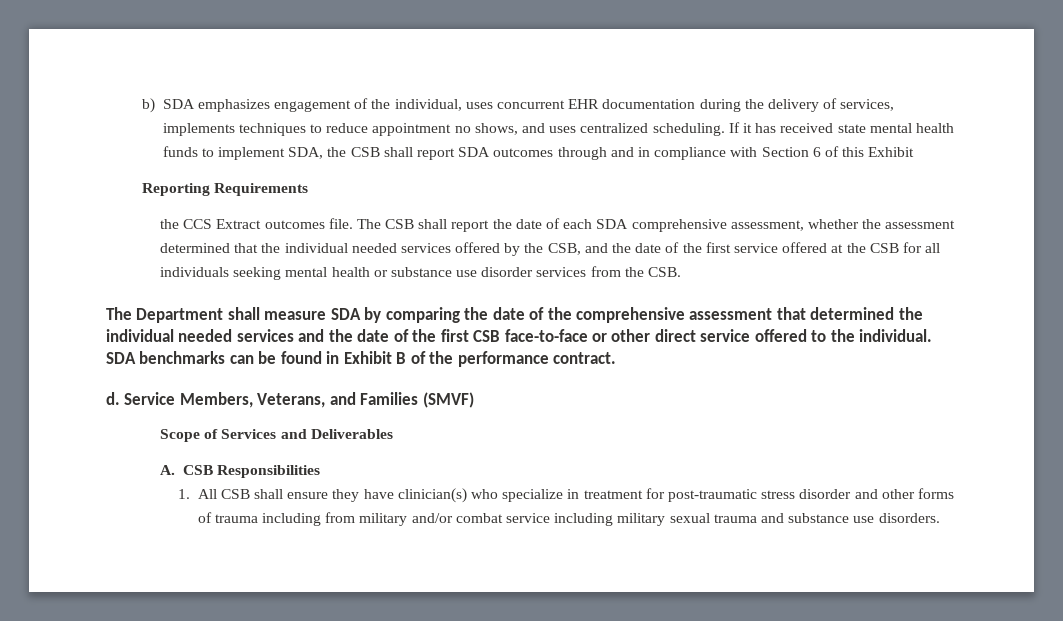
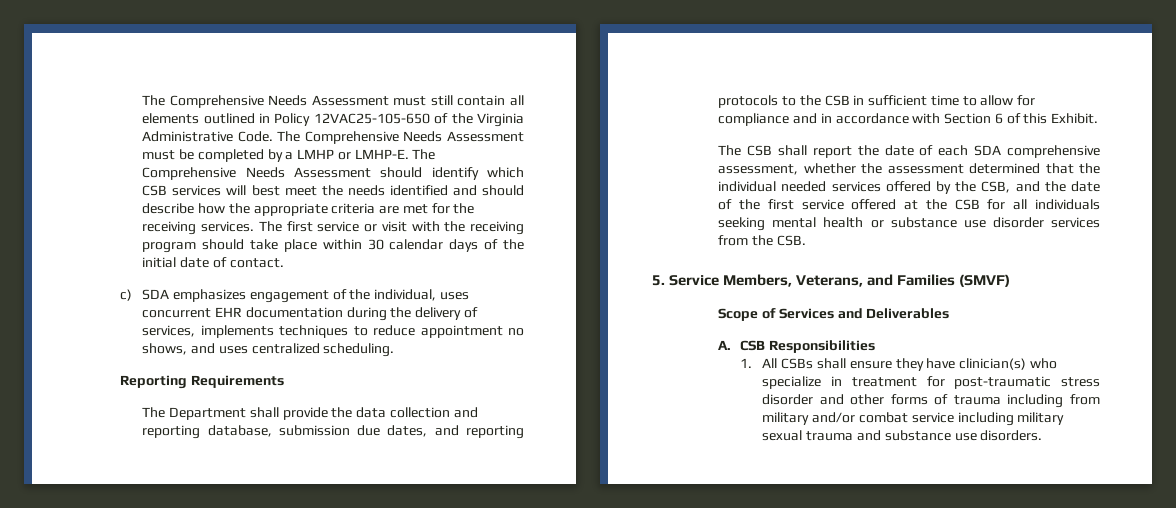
- b) SDA emphasizes engagement of the individual, uses concurrent EHR documentation during the delivery of services, implements techniques to reduce appointment no shows, and uses centralized scheduling. If it has received state mental health funds to implement SDA, the CSB shall report SDA outcomes through and in compliance with Section 6 of this Exhibit
+ The Comprehensive Needs Assessment must still contain all elements outlined in Policy 12VAC25-105-650 of the Virginia Administrative Code. The Comprehensive Needs Assessment must be completed by a LMHP or LMHP-E. The Comprehensive Needs Assessment should identify which CSB services will best meet the needs identified and should describe how the appropriate criteria are met for the receiving services. The first service or visit with the receiving program should take place within 30 calendar days of the initial date of contact.
+ c) SDA emphasizes engagement of the individual, uses concurrent EHR documentation during the delivery of services, implements techniques to reduce appointment no shows, and uses centralized scheduling.
  Reporting Requirements
- the CCS Extract outcomes file. The CSB shall report the date of each SDA comprehensive assessment, whether the assessment determined that the individual needed services offered by the CSB, and the date of the first service offered at the CSB for all individuals seeking mental health or substance use disorder services from the CSB.
+ The Department shall provide the data collection and reporting database, submission due dates, and reporting protocols to the CSB in sufficient time to allow for compliance and in accordance with Section 6 of this Exhibit.
+ The CSB shall report the date of each SDA comprehensive assessment, whether the assessment determined that the individual needed services offered by the CSB, and the date of the first service offered at the CSB for all individuals seeking mental health or substance use disorder services from the CSB.
- The Department shall measure SDA by comparing the date of the comprehensive assessment that determined the individual needed services and the date of the first CSB face-to-face or other direct service offered to the individual. SDA benchmarks can be found in Exhibit B of the performance contract.
- d. Service Members, Veterans, and Families (SMVF)
+ 5. Service Members, Veterans, and Families (SMVF)
- 1. All CSB shall ensure they have clinician(s) who specialize in treatment for post-traumatic stress disorder and other forms of trauma including from military and/or combat service including military sexual trauma and substance use disorders.
+ 1. All CSBs shall ensure they have clinician(s) who specialize in treatment for post-traumatic stress disorder and other forms of trauma including from military and/or combat service including military sexual trauma and substance use disorders.

